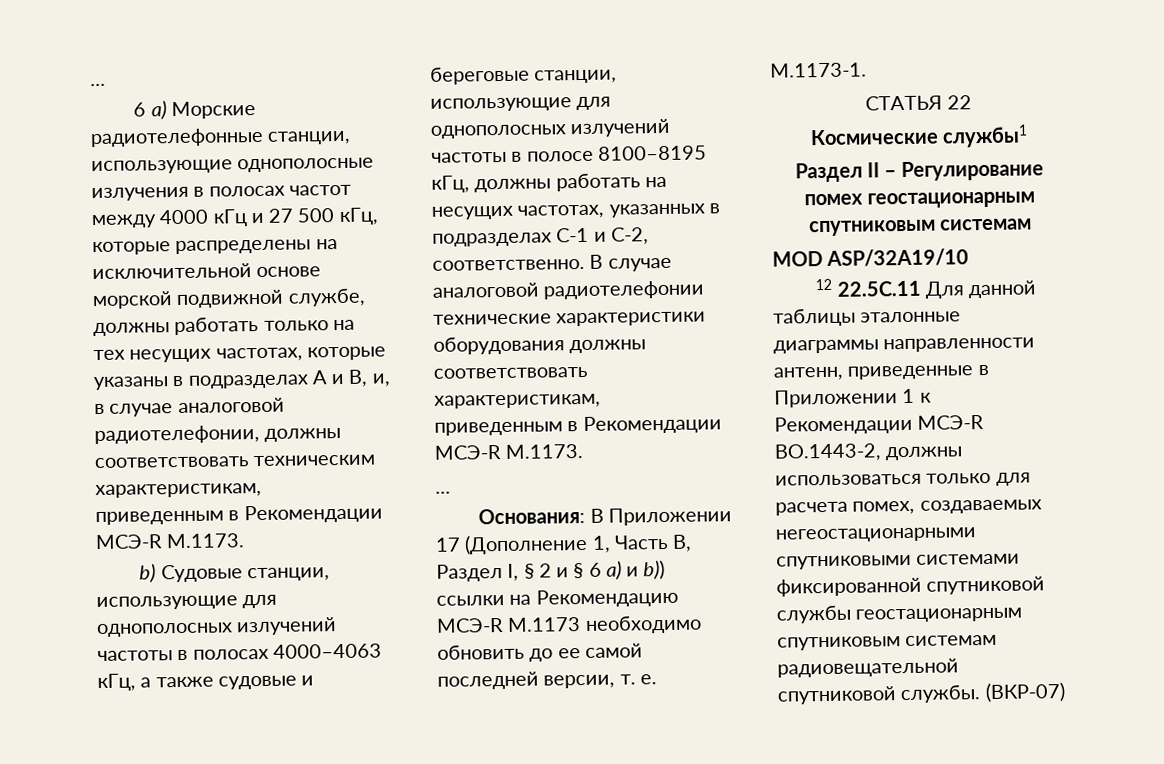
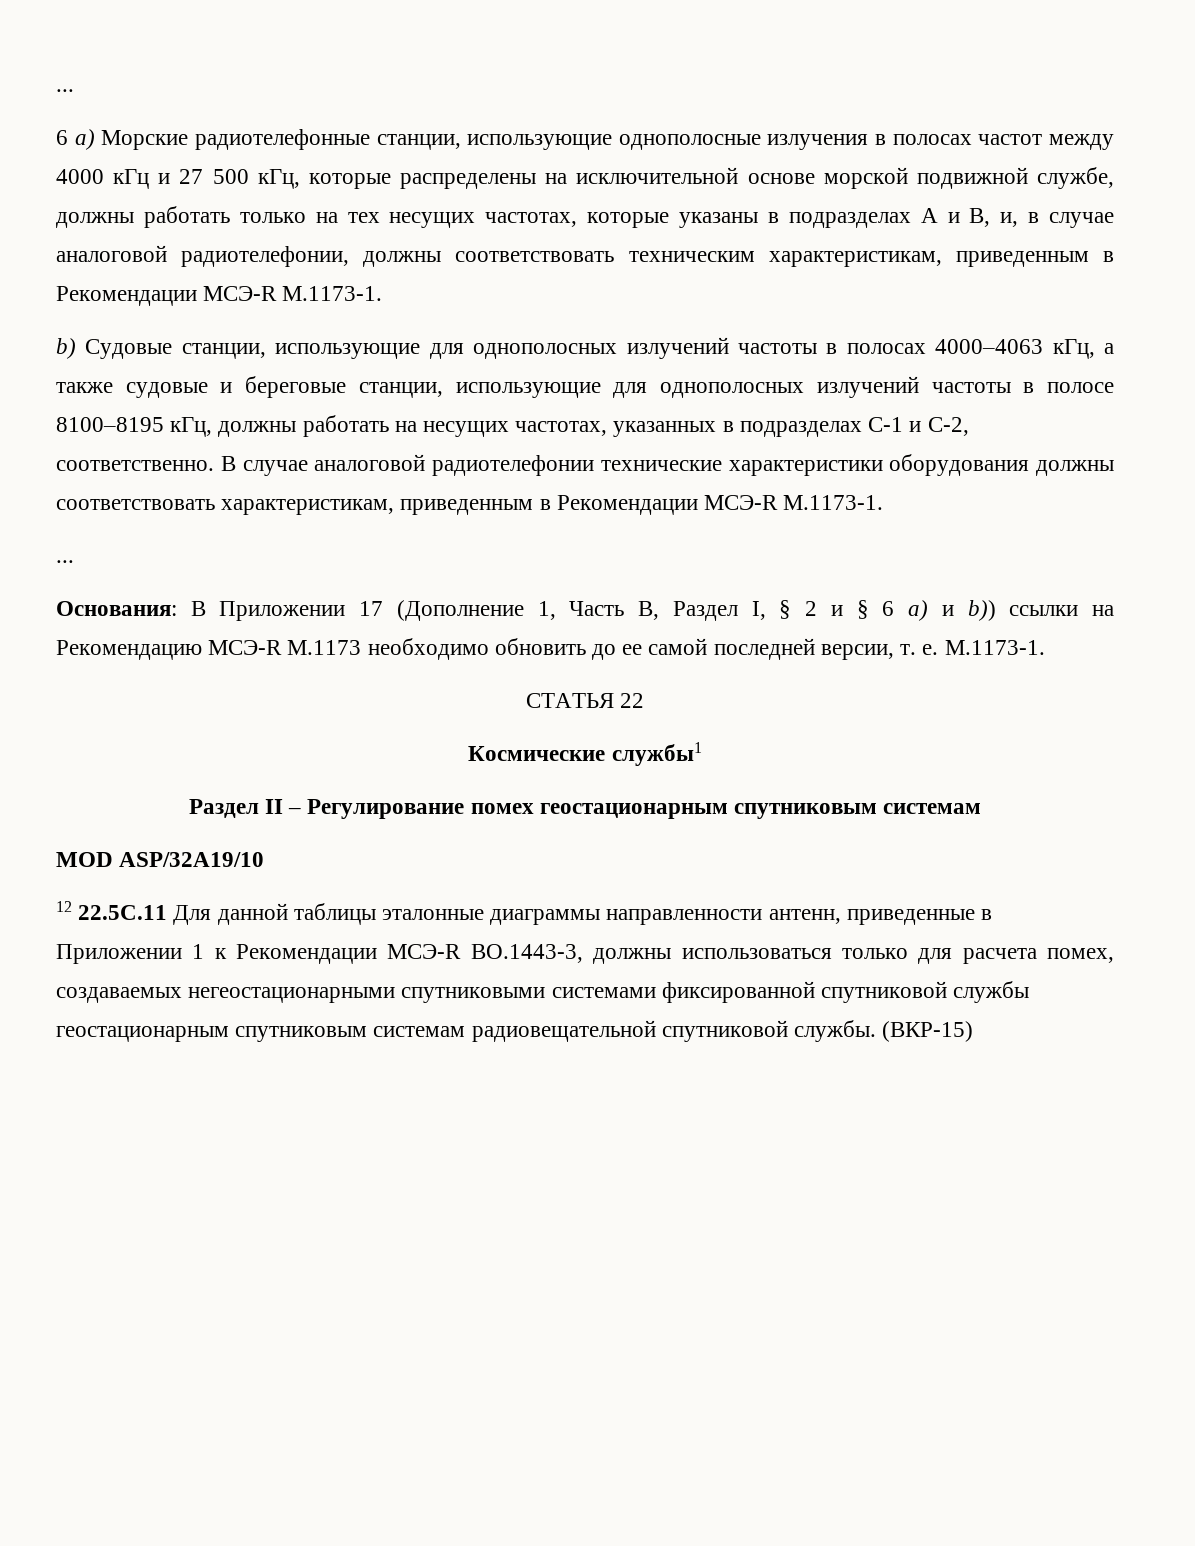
- 6 а) Морские радиотелефонные станции, использующие однополосные излучения в полосах частот между 4000 кГц и 27 500 кГц, которые распределены на исключительной основе морской подвижной службе, должны работать только на тех несущих частотах, которые указаны в подразделах А и В, и, в случае аналоговой радиотелефонии, должны соответствовать техническим характеристикам, приведенным в Рекомендации МСЭ-R М.1173.
+ 6 а) Морские радиотелефонные станции, использующие однополосные излучения в полосах частот между 4000 кГц и 27 500 кГц, которые распределены на исключительной основе морской подвижной службе, должны работать только на тех несущих частотах, которые указаны в подразделах А и В, и, в случае аналоговой радиотелефонии, должны соответствовать техническим характеристикам, приведенным в Рекомендации МСЭ-R М.1173-1.
- В случае аналоговой радиотелефонии технические характеристики оборудования должны соответствовать характеристикам, приведенным в Рекомендации МСЭ-R М.1173.
+ В случае аналоговой радиотелефонии технические характеристики оборудования должны соответствовать характеристикам, приведенным в Рекомендации МСЭ-R М.1173-1.
- 12 22.5C.11 Для данной таблицы эталонные диаграммы направленности антенн, приведенные в Приложении 1 к Рекомендации МСЭ-R BO.1443-2, должны использоваться только для расчета помех, создаваемых негеостационарными спутниковыми системами фиксированной спутниковой службы геостационарным спутниковым системам радиовещательной спутниковой службы.
+ 12 22.5C.11 Для данной таблицы эталонные диаграммы направленности антенн, приведенные в Приложении 1 к Рекомендации МСЭ-R BO.1443-3, должны использоваться только для расчета помех, создаваемых негеостационарными спутниковыми системами фиксированной спутниковой службы геостационарным спутниковым системам радиовещательной спутниковой службы.
- (ВКР-07)
+ (ВКР-15)

